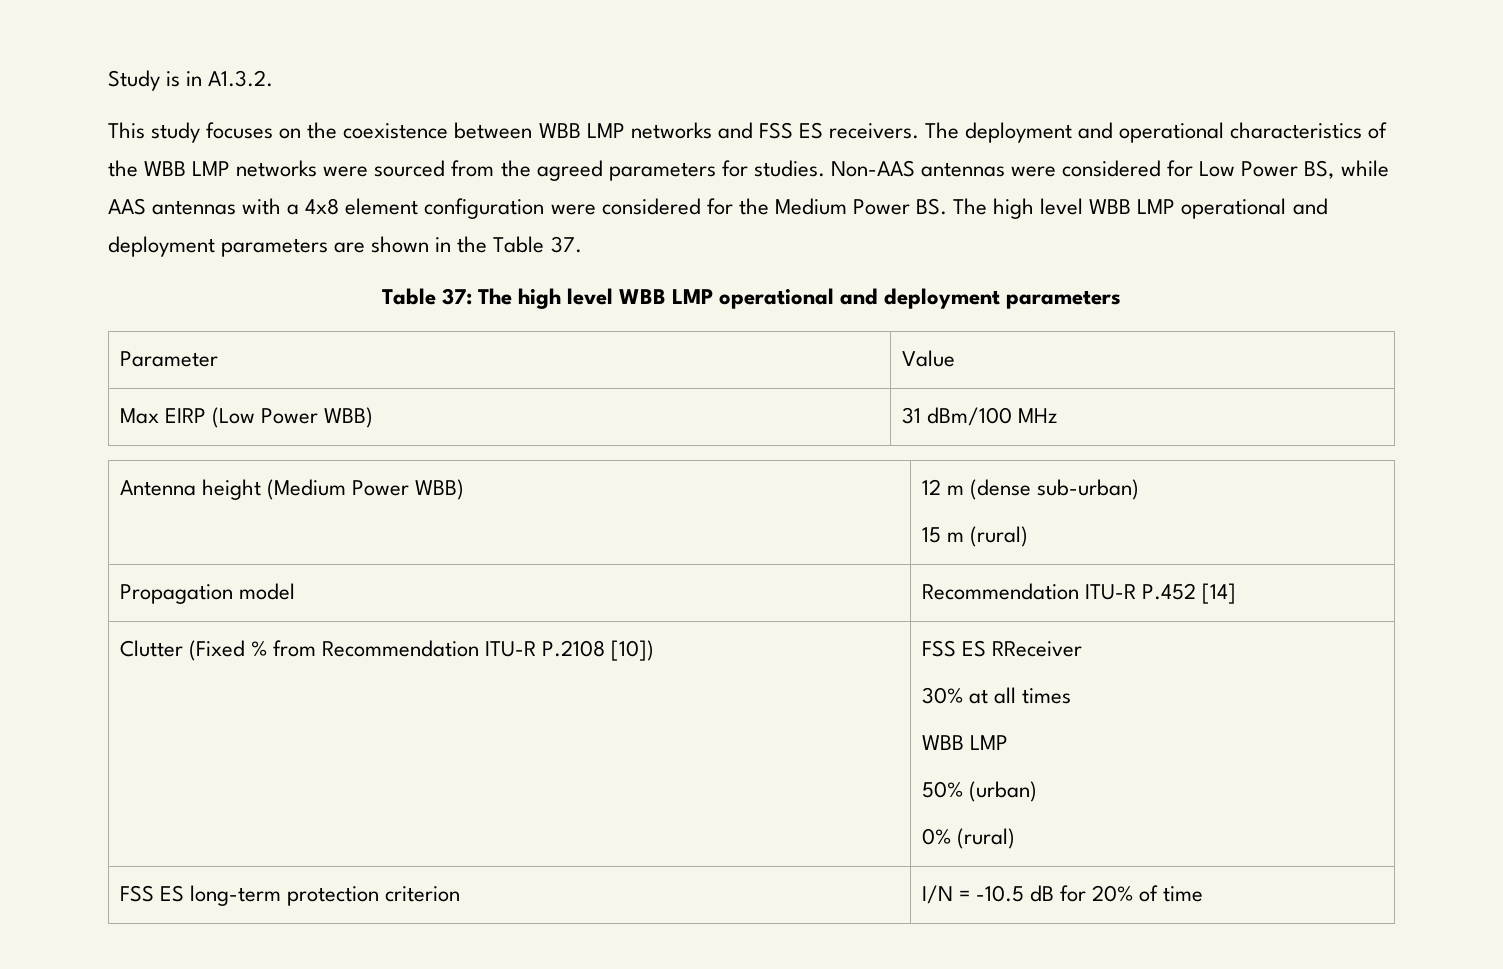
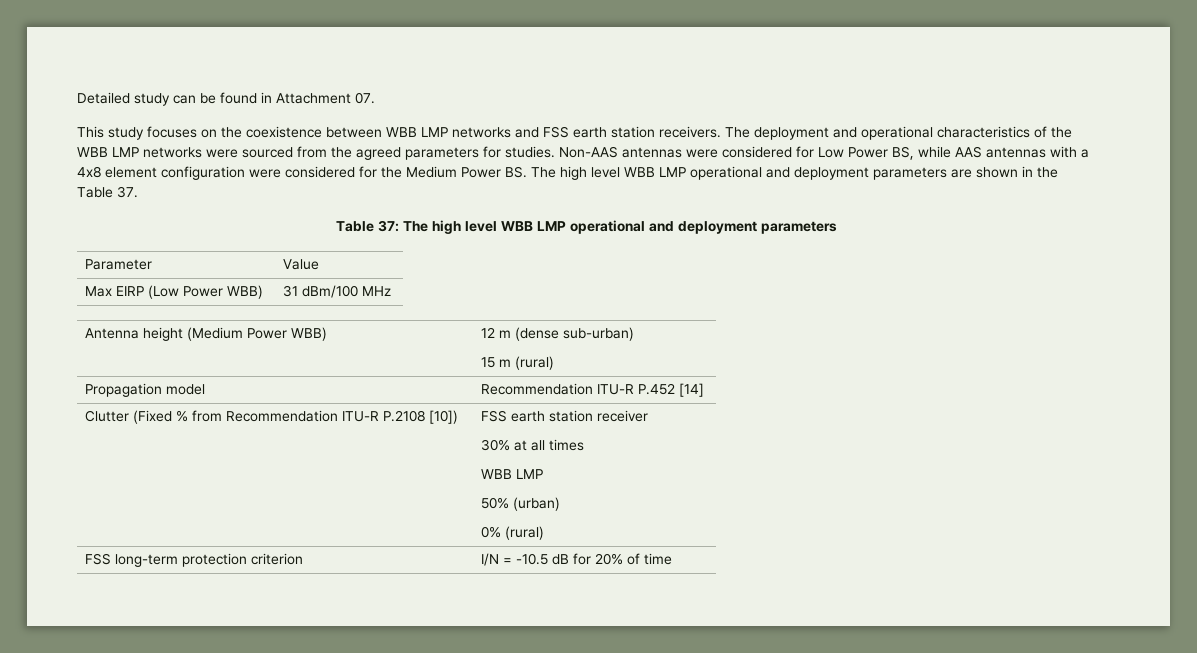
- Study is in A1.3.2.
+ Detailed study can be found in Attachment 07.
- This study focuses on the coexistence between WBB LMP networks and FSS ES receivers.
+ This study focuses on the coexistence between WBB LMP networks and FSS earth station receivers.
- Clutter (Fixed % from Recommendation ITU-R P.2108 [10]) | FSS ES RReceiver
+ Clutter (Fixed % from Recommendation ITU-R P.2108 [10]) | FSS earth station receiver
- FSS ES long-term protection criterion | I/N = -10.5 dB for 20% of time
+ FSS long-term protection criterion | I/N = -10.5 dB for 20% of time

